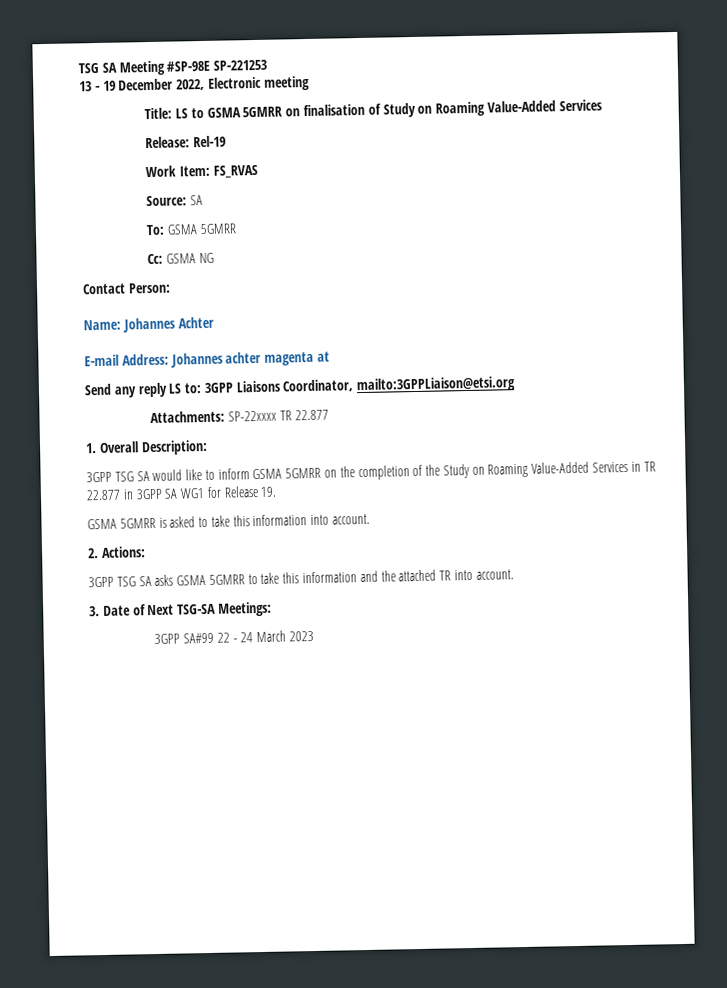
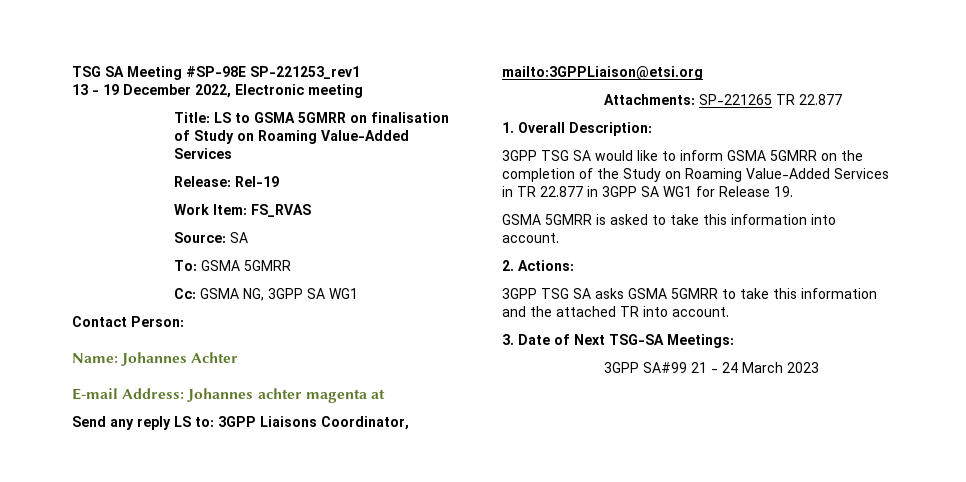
- TSG SA Meeting #SP-98E SP-221253
+ TSG SA Meeting #SP-98E SP-221253_rev1
- Cc: GSMA NG
+ Cc: GSMA NG, 3GPP SA WG1
- Attachments: SP-22xxxx TR 22.877
+ Attachments: SP-221265 TR 22.877
- 3GPP SA#99 22 - 24 March 2023
+ 3GPP SA#99 21 - 24 March 2023

